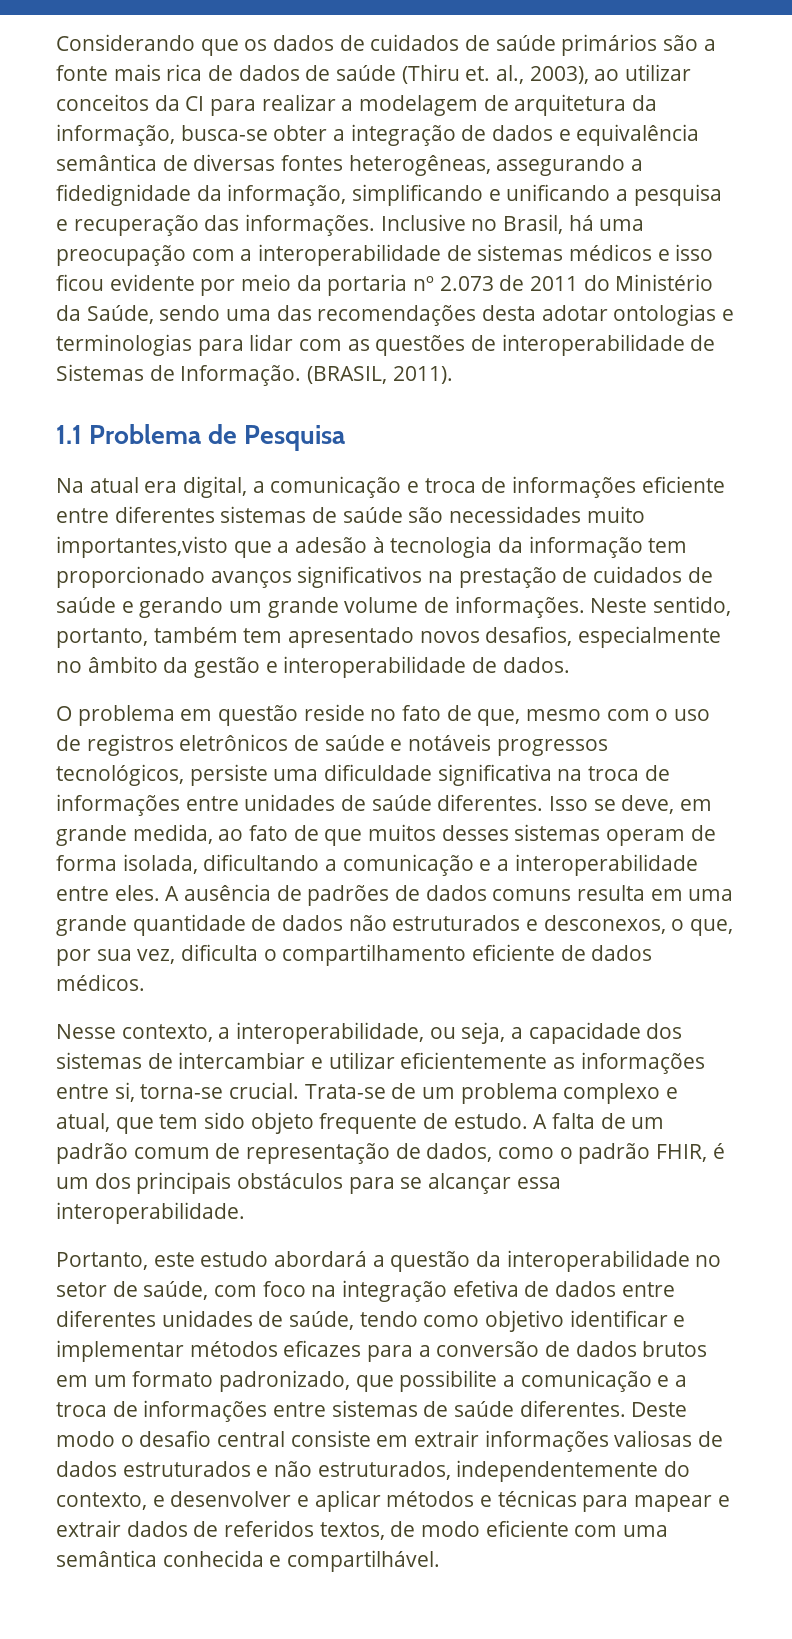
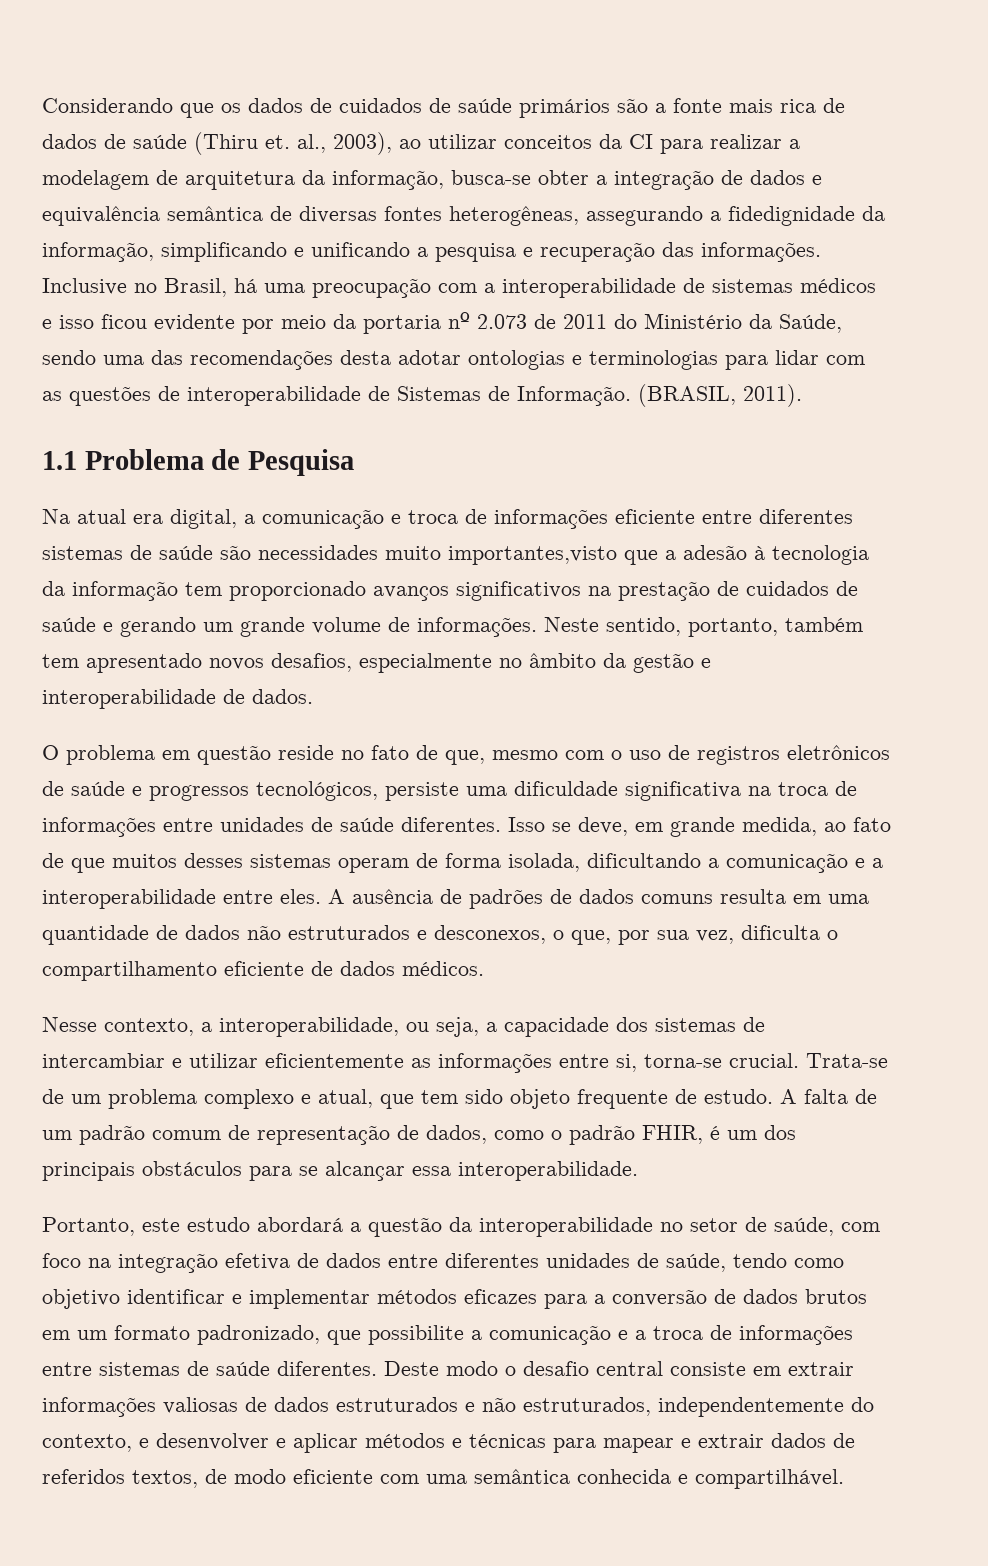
- O problema em questão reside no fato de que, mesmo com o uso de registros eletrônicos de saúde e notáveis progressos tecnológicos, persiste uma dificuldade significativa na troca de informações entre unidades de saúde diferentes.
+ O problema em questão reside no fato de que, mesmo com o uso de registros eletrônicos de saúde e progressos tecnológicos, persiste uma dificuldade significativa na troca de informações entre unidades de saúde diferentes.
- A ausência de padrões de dados comuns resulta em uma grande quantidade de dados não estruturados e desconexos, o que, por sua vez, dificulta o compartilhamento eficiente de dados médicos.
+ A ausência de padrões de dados comuns resulta em uma quantidade de dados não estruturados e desconexos, o que, por sua vez, dificulta o compartilhamento eficiente de dados médicos.

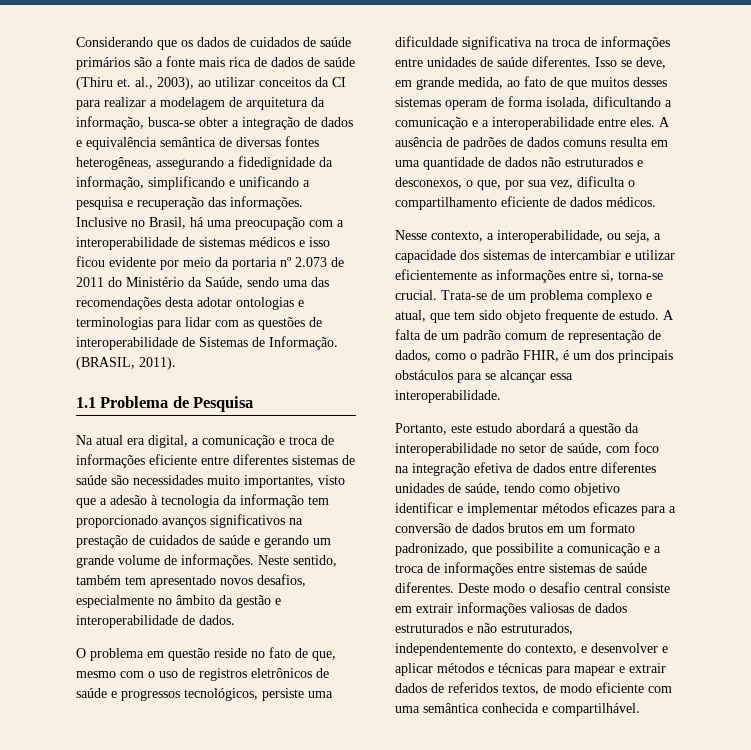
- Na atual era digital, a comunicação e troca de informações eficiente entre diferentes sistemas de saúde são necessidades muito importantes,visto que a adesão à tecnologia da informação tem proporcionado avanços significativos na prestação de cuidados de saúde e gerando um grande volume de informações.
+ Na atual era digital, a comunicação e troca de informações eficiente entre diferentes sistemas de saúde são necessidades muito importantes, visto que a adesão à tecnologia da informação tem proporcionado avanços significativos na prestação de cuidados de saúde e gerando um grande volume de informações.
- Neste sentido, portanto, também tem apresentado novos desafios, especialmente no âmbito da gestão e interoperabilidade de dados.
+ Neste sentido, também tem apresentado novos desafios, especialmente no âmbito da gestão e interoperabilidade de dados.

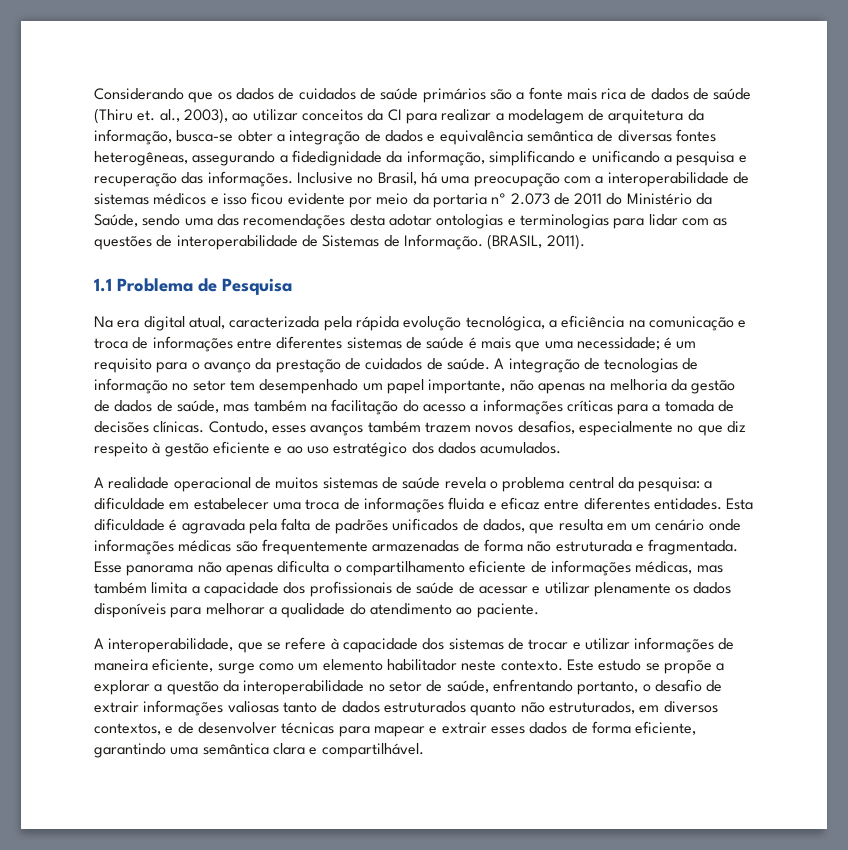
- Na atual era digital, a comunicação e troca de informações eficiente entre diferentes sistemas de saúde são necessidades muito importantes, visto que a adesão à tecnologia da informação tem proporcionado avanços significativos na prestação de cuidados de saúde e gerando um grande volume de informações. Neste sentido, também tem apresentado novos desafios, especialmente no âmbito da gestão e interoperabilidade de dados.
- O problema em questão reside no fato de que, mesmo com o uso de registros eletrônicos de saúde e progressos tecnológicos, persiste uma dificuldade significativa na troca de informações entre unidades de saúde diferentes. Isso se deve, em grande medida, ao fato de que muitos desses sistemas operam de forma isolada, dificultando a comunicação e a interoperabilidade entre eles. A ausência de padrões de dados comuns resulta em uma quantidade de dados não estruturados e desconexos, o que, por sua vez, dificulta o compartilhamento eficiente de dados médicos.
- Nesse contexto, a interoperabilidade, ou seja, a capacidade dos sistemas de intercambiar e utilizar eficientemente as informações entre si, torna-se crucial. Trata-se de um problema complexo e atual, que tem sido objeto frequente de estudo. A falta de um padrão comum de representação de dados, como o padrão FHIR, é um dos principais obstáculos para se alcançar essa interoperabilidade.
- Portanto, este estudo abordará a questão da interoperabilidade no setor de saúde, com foco na integração efetiva de dados entre diferentes unidades de saúde, tendo como objetivo identificar e implementar métodos eficazes para a conversão de dados brutos em um formato padronizado, que possibilite a comunicação e a troca de informações entre sistemas de saúde diferentes. Deste modo o desafio central consiste em extrair informações valiosas de dados estruturados e não estruturados, independentemente do contexto, e desenvolver e aplicar métodos e técnicas para mapear e extrair dados de referidos textos, de modo eficiente com uma semântica conhecida e compartilhável.
+ Na era digital atual, caracterizada pela rápida evolução tecnológica, a eficiência na comunicação e troca de informações entre diferentes sistemas de saúde é mais que uma necessidade; é um requisito para o avanço da prestação de cuidados de saúde. A integração de tecnologias de informação no setor tem desempenhado um papel importante, não apenas na melhoria da gestão de dados de saúde, mas também na facilitação do acesso a informações críticas para a tomada de decisões clínicas. Contudo, esses avanços também trazem novos desafios, especialmente no que diz respeito à gestão eficiente e ao uso estratégico dos dados acumulados.
+ A realidade operacional de muitos sistemas de saúde revela o problema central da pesquisa: a dificuldade em estabelecer uma troca de informações fluida e eficaz entre diferentes entidades. Esta dificuldade é agravada pela falta de padrões unificados de dados, que resulta em um cenário onde informações médicas são frequentemente armazenadas de forma não estruturada e fragmentada. Esse panorama não apenas dificulta o compartilhamento eficiente de informações médicas, mas também limita a capacidade dos profissionais de saúde de acessar e utilizar plenamente os dados disponíveis para melhorar a qualidade do atendimento ao paciente.
+ A interoperabilidade, que se refere à capacidade dos sistemas de trocar e utilizar informações de maneira eficiente, surge como um elemento habilitador neste contexto. Este estudo se propõe a explorar a questão da interoperabilidade no setor de saúde, enfrentando portanto, o desafio de extrair informações valiosas tanto de dados estruturados quanto não estruturados, em diversos contextos, e de desenvolver técnicas para mapear e extrair esses dados de forma eficiente, garantindo uma semântica clara e compartilhável.

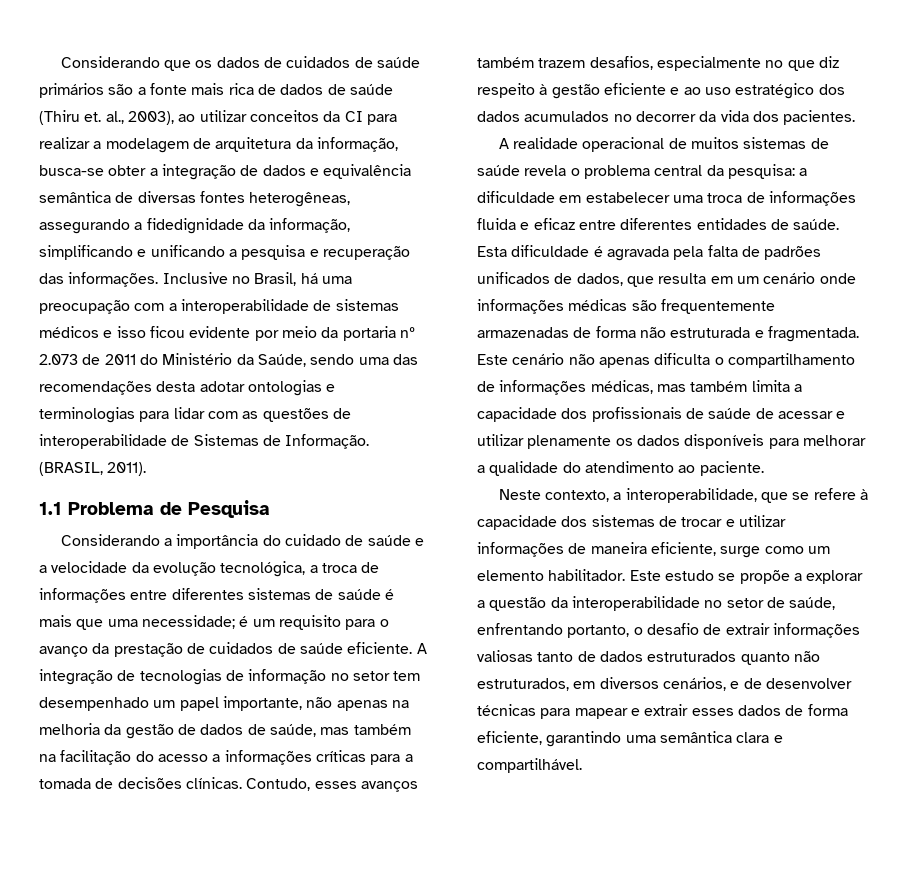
- Na era digital atual, caracterizada pela rápida evolução tecnológica, a eficiência na comunicação e troca de informações entre diferentes sistemas de saúde é mais que uma necessidade; é um requisito para o avanço da prestação de cuidados de saúde.
+ Considerando a importância do cuidado de saúde e a velocidade da evolução tecnológica, a troca de informações entre diferentes sistemas de saúde é mais que uma necessidade; é um requisito para o avanço da prestação de cuidados de saúde eficiente.
- Contudo, esses avanços também trazem novos desafios, especialmente no que diz respeito à gestão eficiente e ao uso estratégico dos dados acumulados.
+ Contudo, esses avanços também trazem desafios, especialmente no que diz respeito à gestão eficiente e ao uso estratégico dos dados acumulados no decorrer da vida dos pacientes.
- A realidade operacional de muitos sistemas de saúde revela o problema central da pesquisa: a dificuldade em estabelecer uma troca de informações fluida e eficaz entre diferentes entidades.
+ A realidade operacional de muitos sistemas de saúde revela o problema central da pesquisa: a dificuldade em estabelecer uma troca de informações fluida e eficaz entre diferentes entidades de saúde.
- Esse panorama não apenas dificulta o compartilhamento eficiente de informações médicas, mas também limita a capacidade dos profissionais de saúde de acessar e utilizar plenamente os dados disponíveis para melhorar a qualidade do atendimento ao paciente.
+ Este cenário não apenas dificulta o compartilhamento de informações médicas, mas também limita a capacidade dos profissionais de saúde de acessar e utilizar plenamente os dados disponíveis para melhorar a qualidade do atendimento ao paciente.
- A interoperabilidade, que se refere à capacidade dos sistemas de trocar e utilizar informações de maneira eficiente, surge como um elemento habilitador neste contexto.
+ Neste contexto, a interoperabilidade, que se refere à capacidade dos sistemas de trocar e utilizar informações de maneira eficiente, surge como um elemento habilitador.
- Este estudo se propõe a explorar a questão da interoperabilidade no setor de saúde, enfrentando portanto, o desafio de extrair informações valiosas tanto de dados estruturados quanto não estruturados, em diversos contextos, e de desenvolver técnicas para mapear e extrair esses dados de forma eficiente, garantindo uma semântica clara e compartilhável.
+ Este estudo se propõe a explorar a questão da interoperabilidade no setor de saúde, enfrentando portanto, o desafio de extrair informações valiosas tanto de dados estruturados quanto não estruturados, em diversos cenários, e de desenvolver técnicas para mapear e extrair esses dados de forma eficiente, garantindo uma semântica clara e compartilhável.

